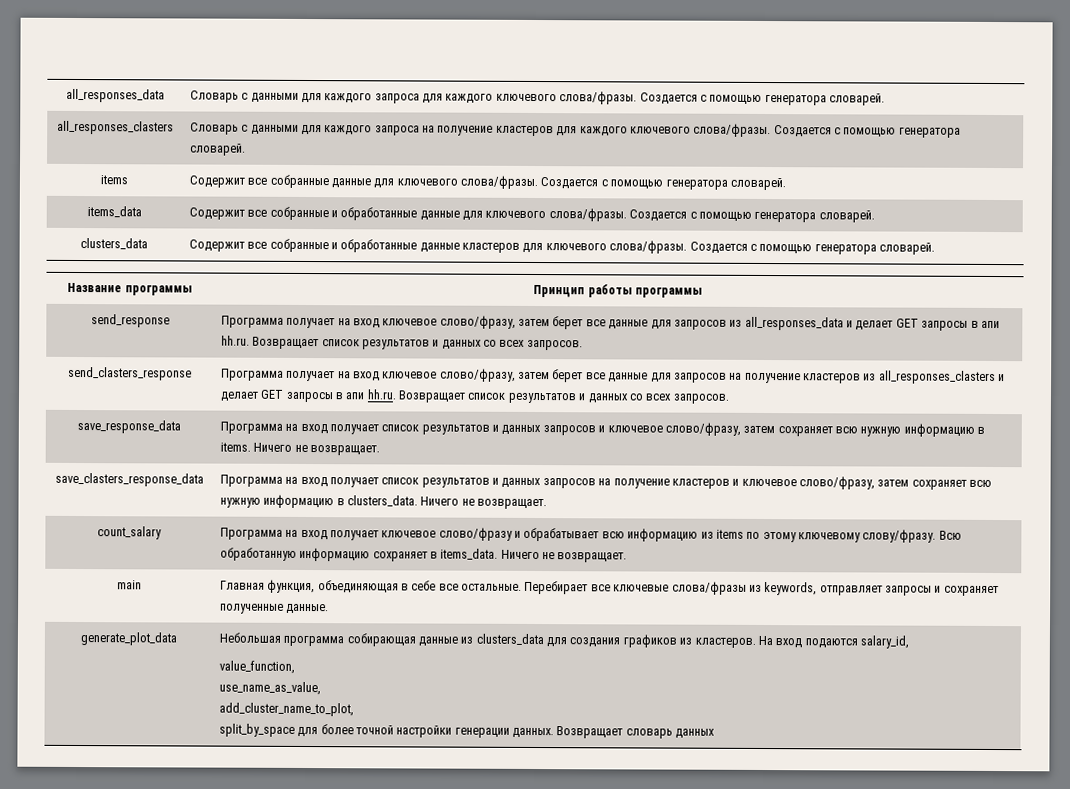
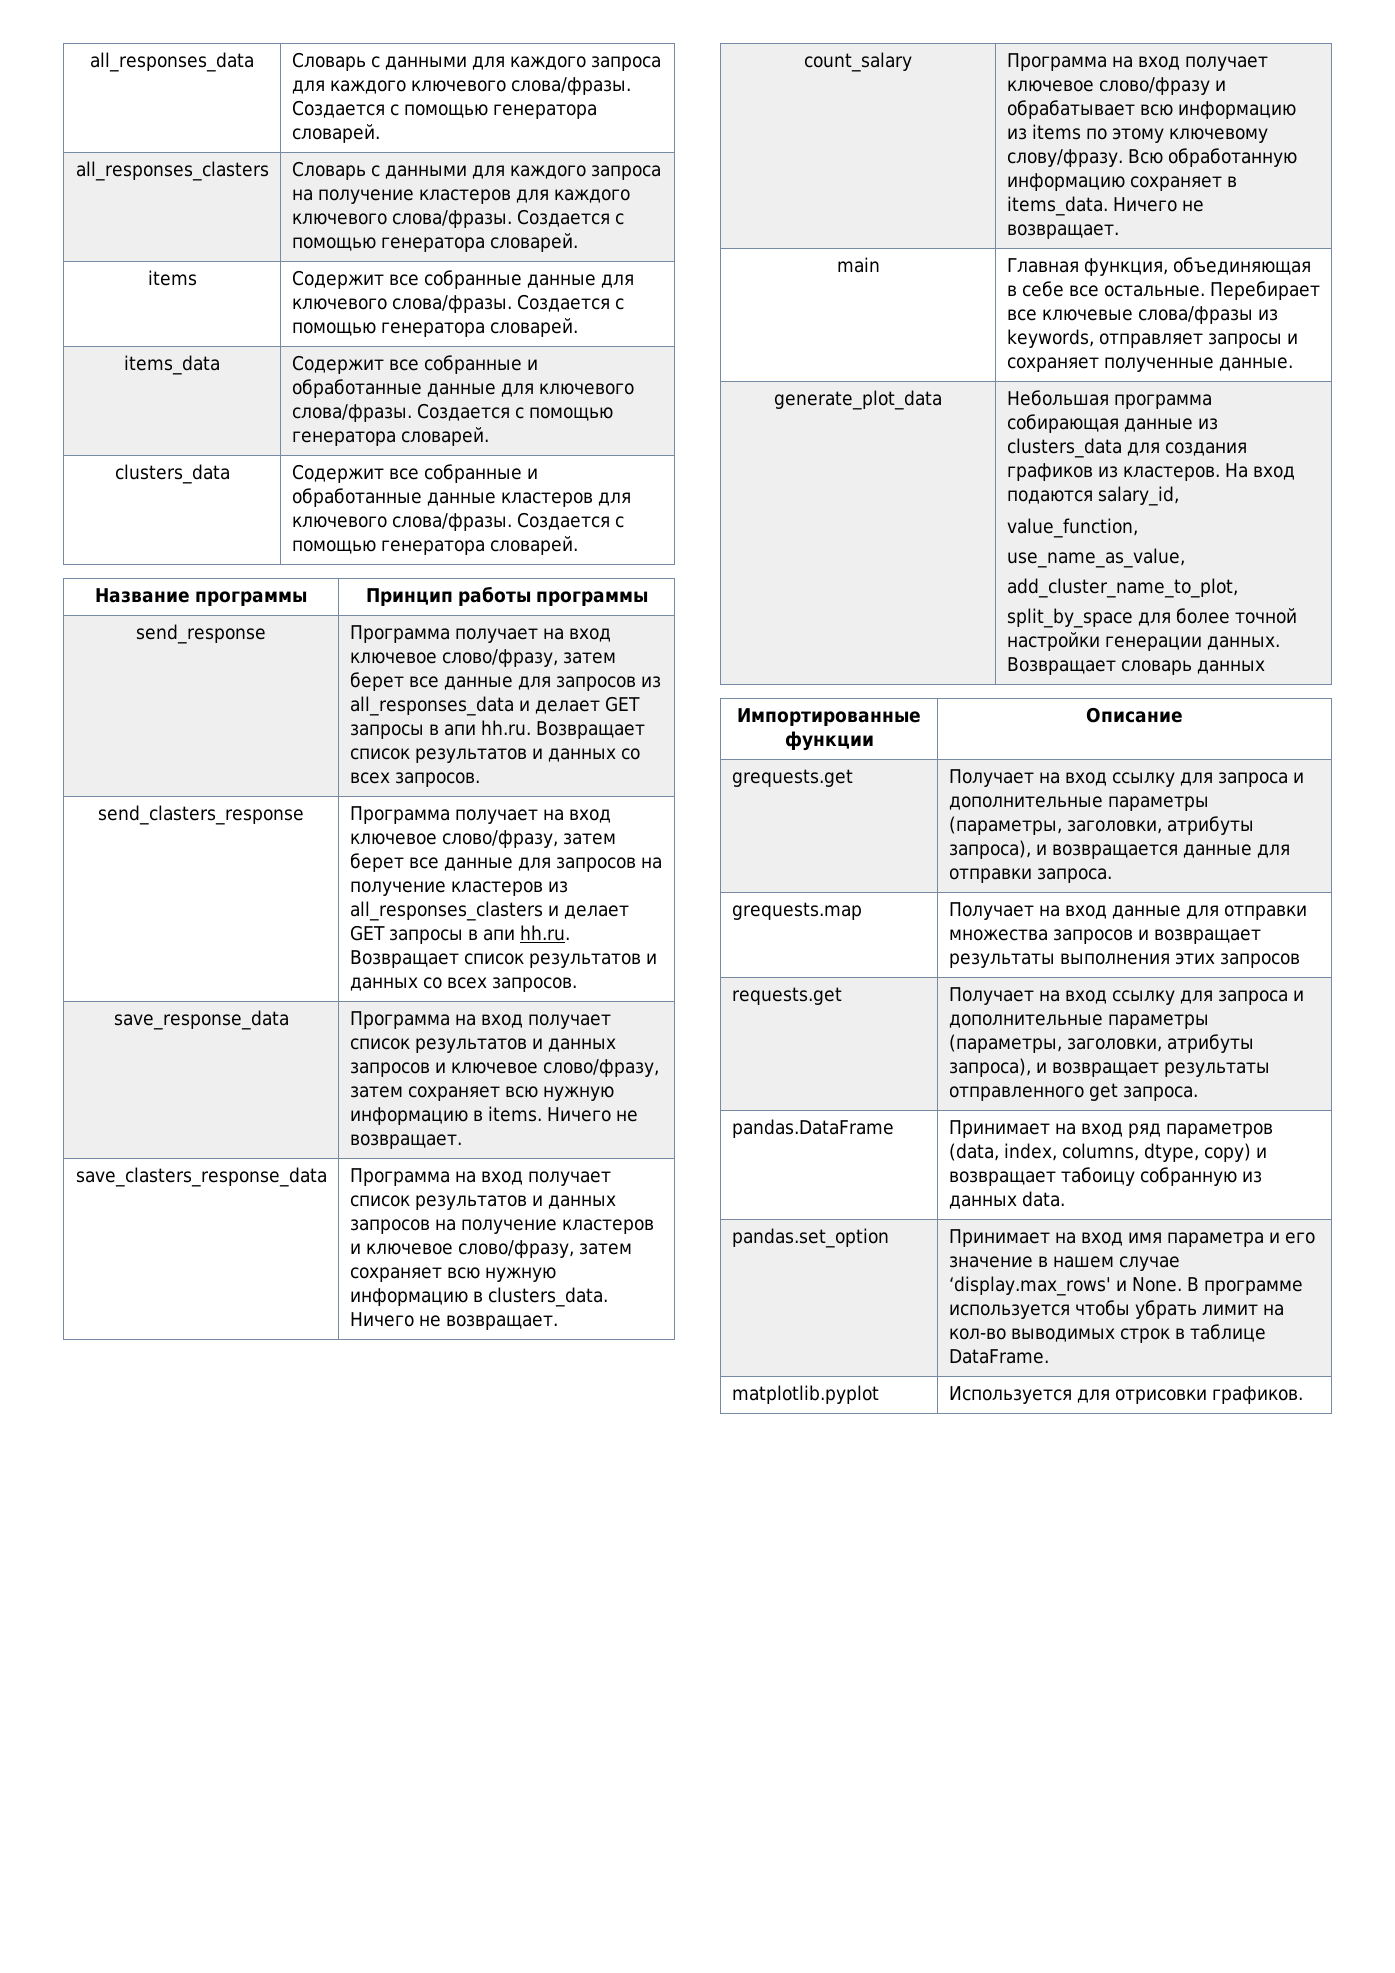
+ Импортированные функции | Описание
+ grequests.get | Получает на вход ссылку для запроса и дополнительные параметры (параметры, заголовки, атрибуты запроса), и возвращается данные для отправки запроса.
+ grequests.map | Получает на вход данные для отправки множества запросов и возвращает результаты выполнения этих запросов
+ requests.get | Получает на вход ссылку для запроса и дополнительные параметры (параметры, заголовки, атрибуты запроса), и возвращает результаты отправленного get запроса.
+ pandas.DataFrame | Принимает на вход ряд параметров (data, index, columns, dtype, copy) и возвращает табоицу собранную из данных data.
+ pandas.set_option | Принимает на вход имя параметра и его значение в нашем случае ‘display.max_rows' и None. В программе используется чтобы убрать лимит на кол-во выводимых строк в таблице DataFrame.
+ matplotlib.pyplot | Используется для отрисовки графиков.

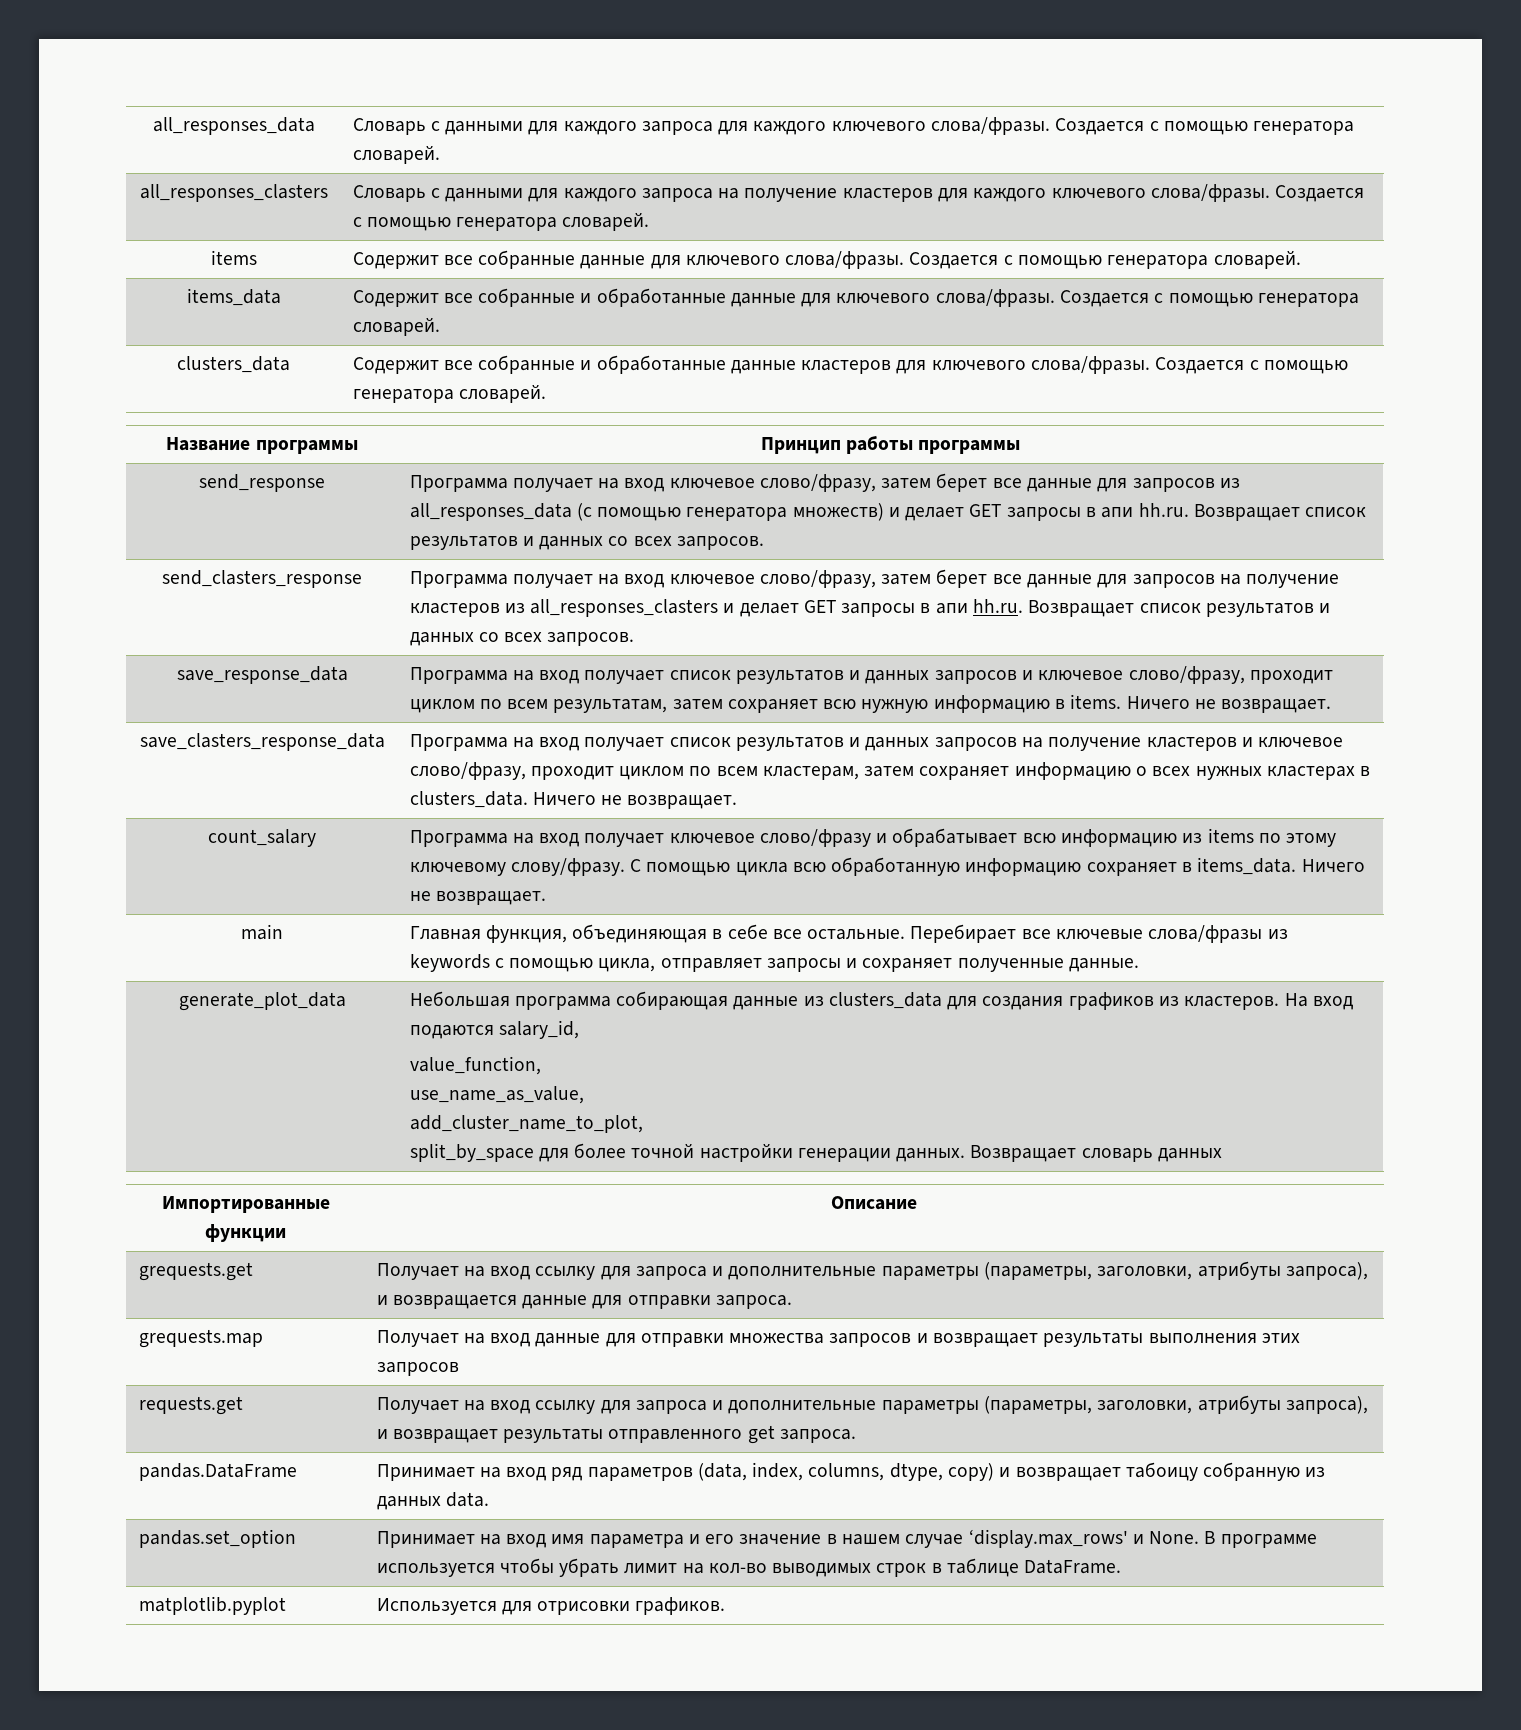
- send_response | Программа получает на вход ключевое слово/фразу, затем берет все данные для запросов из all_responses_data и делает GET запросы в апи hh.ru. Возвращает список результатов и данных со всех запросов.
+ send_response | Программа получает на вход ключевое слово/фразу, затем берет все данные для запросов из all_responses_data (с помощью генератора множеств) и делает GET запросы в апи hh.ru. Возвращает список результатов и данных со всех запросов.
- save_response_data | Программа на вход получает список результатов и данных запросов и ключевое слово/фразу, затем сохраняет всю нужную информацию в items. Ничего не возвращает.
+ save_response_data | Программа на вход получает список результатов и данных запросов и ключевое слово/фразу, проходит циклом по всем результатам, затем сохраняет всю нужную информацию в items. Ничего не возвращает.
- save_clasters_response_data | Программа на вход получает список результатов и данных запросов на получение кластеров и ключевое слово/фразу, затем сохраняет всю нужную информацию в clusters_data. Ничего не возвращает.
+ save_clasters_response_data | Программа на вход получает список результатов и данных запросов на получение кластеров и ключевое слово/фразу, проходит циклом по всем кластерам, затем сохраняет информацию о всех нужных кластерах в clusters_data. Ничего не возвращает.
- count_salary | Программа на вход получает ключевое слово/фразу и обрабатывает всю информацию из items по этому ключевому слову/фразу. Всю обработанную информацию сохраняет в items_data. Ничего не возвращает.
+ count_salary | Программа на вход получает ключевое слово/фразу и обрабатывает всю информацию из items по этому ключевому слову/фразу. С помощью цикла всю обработанную информацию сохраняет в items_data. Ничего не возвращает.
- main | Главная функция, объединяющая в себе все остальные. Перебирает все ключевые слова/фразы из keywords, отправляет запросы и сохраняет полученные данные.
+ main | Главная функция, объединяющая в себе все остальные. Перебирает все ключевые слова/фразы из keywords с помощью цикла, отправляет запросы и сохраняет полученные данные.

